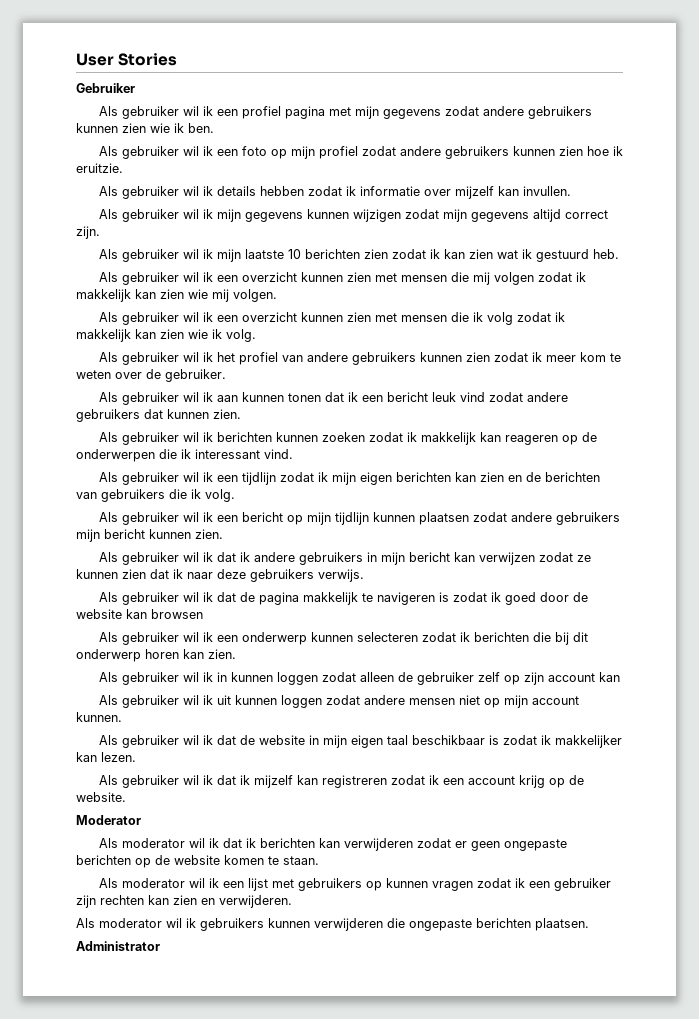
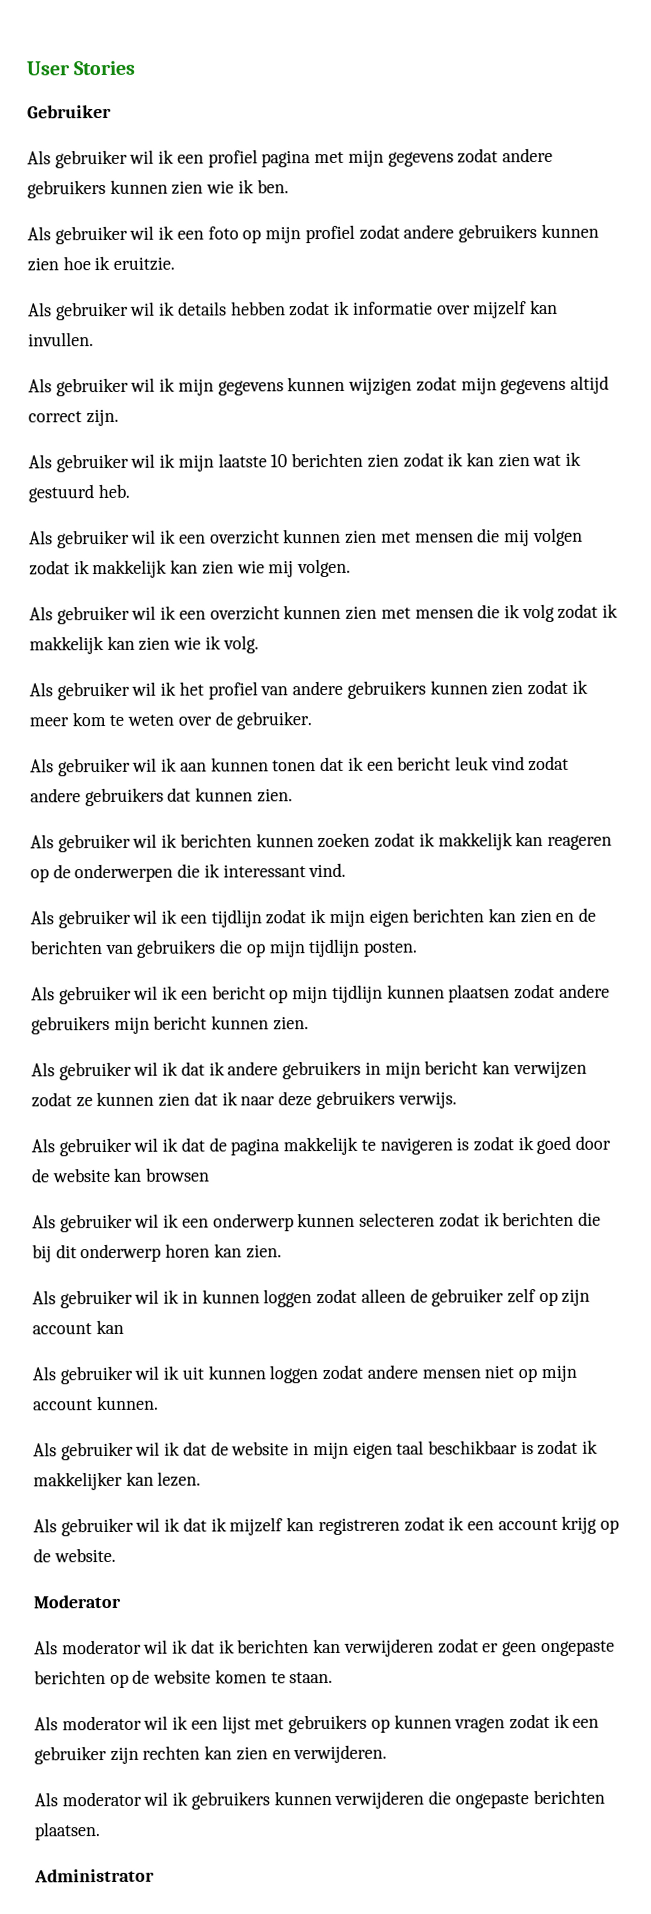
- Als gebruiker wil ik een tijdlijn zodat ik mijn eigen berichten kan zien en de berichten van gebruikers die ik volg.
+ Als gebruiker wil ik een tijdlijn zodat ik mijn eigen berichten kan zien en de berichten van gebruikers die op mijn tijdlijn posten.

